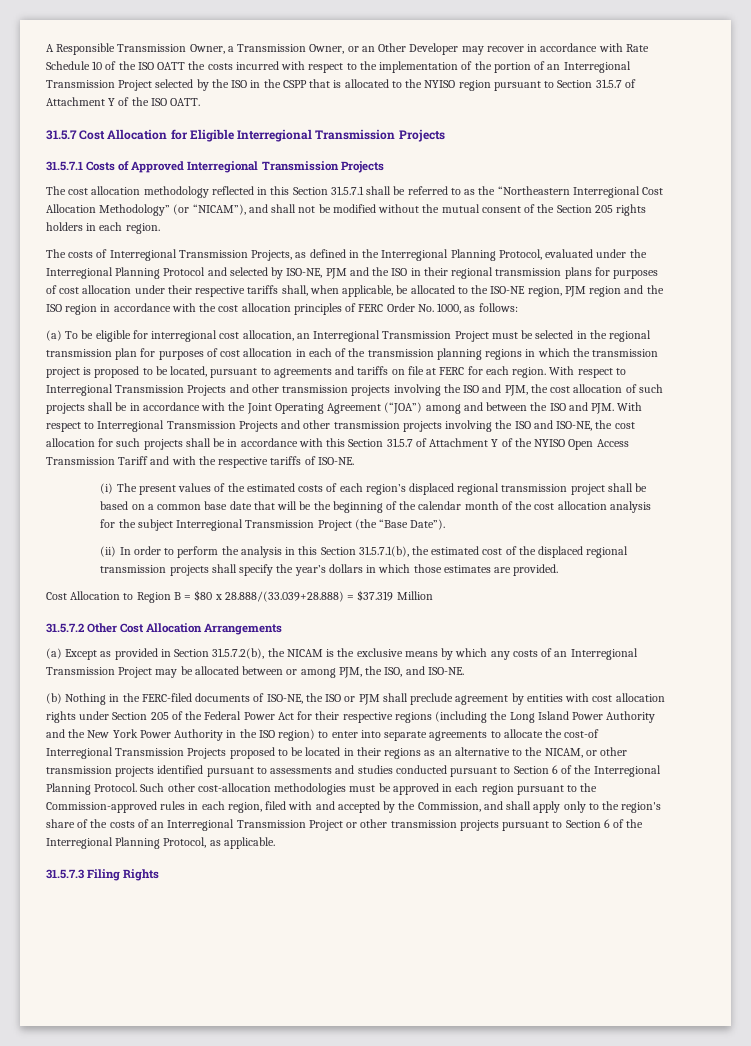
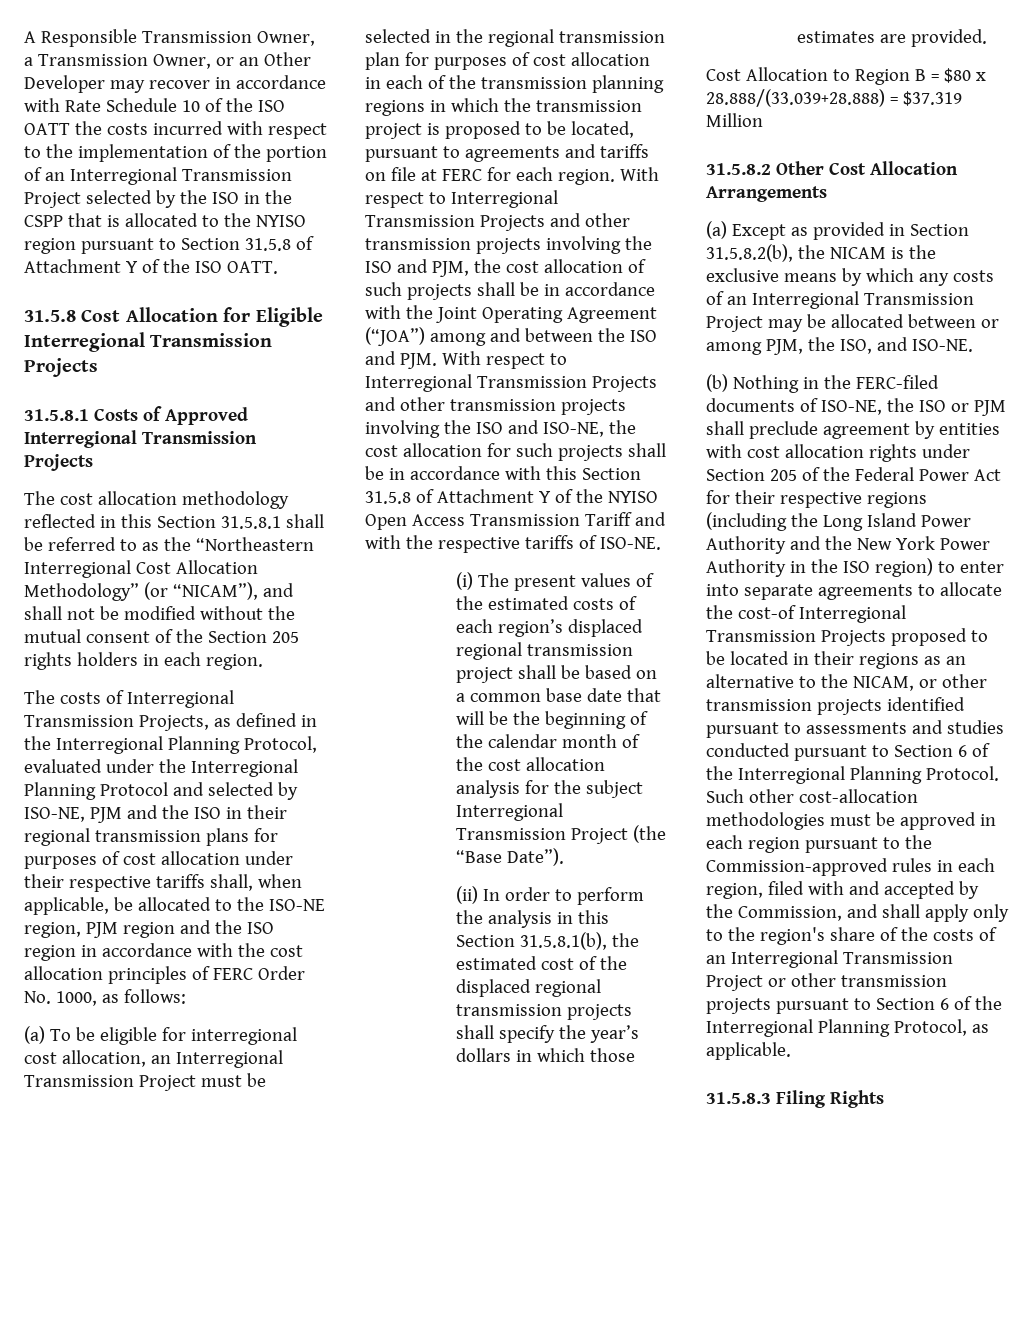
- A Responsible Transmission Owner, a Transmission Owner, or an Other Developer may recover in accordance with Rate Schedule 10 of the ISO OATT the costs incurred with respect to the implementation of the portion of an Interregional Transmission Project selected by the ISO in the CSPP that is allocated to the NYISO region pursuant to Section 31.5.7 of Attachment Y of the ISO OATT.
+ A Responsible Transmission Owner, a Transmission Owner, or an Other Developer may recover in accordance with Rate Schedule 10 of the ISO OATT the costs incurred with respect to the implementation of the portion of an Interregional Transmission Project selected by the ISO in the CSPP that is allocated to the NYISO region pursuant to Section 31.5.8 of Attachment Y of the ISO OATT.
- 31.5.7 Cost Allocation for Eligible Interregional Transmission Projects
+ 31.5.8 Cost Allocation for Eligible Interregional Transmission Projects
- 31.5.7.1 Costs of Approved Interregional Transmission Projects
+ 31.5.8.1 Costs of Approved Interregional Transmission Projects
- The cost allocation methodology reflected in this Section 31.5.7.1 shall be referred to as the “Northeastern Interregional Cost Allocation Methodology” (or “NICAM”), and shall not be modified without the mutual consent of the Section 205 rights holders in each region.
+ The cost allocation methodology reflected in this Section 31.5.8.1 shall be referred to as the “Northeastern Interregional Cost Allocation Methodology” (or “NICAM”), and shall not be modified without the mutual consent of the Section 205 rights holders in each region.
- With respect to Interregional Transmission Projects and other transmission projects involving the ISO and PJM, the cost allocation of such projects shall be in accordance with the Joint Operating Agreement (“JOA”) among and between the ISO and PJM. With respect to Interregional Transmission Projects and other transmission projects involving the ISO and ISO-NE, the cost allocation for such projects shall be in accordance with this Section 31.5.7 of Attachment Y of the NYISO Open Access Transmission Tariff and with the respective tariffs of ISO-NE.
+ With respect to Interregional Transmission Projects and other transmission projects involving the ISO and PJM, the cost allocation of such projects shall be in accordance with the Joint Operating Agreement (“JOA”) among and between the ISO and PJM. With respect to Interregional Transmission Projects and other transmission projects involving the ISO and ISO-NE, the cost allocation for such projects shall be in accordance with this Section 31.5.8 of Attachment Y of the NYISO Open Access Transmission Tariff and with the respective tariffs of ISO-NE.
- (ii) In order to perform the analysis in this Section 31.5.7.1(b), the estimated cost of the displaced regional transmission projects shall specify the year’s dollars in which those estimates are provided.
+ (ii) In order to perform the analysis in this Section 31.5.8.1(b), the estimated cost of the displaced regional transmission projects shall specify the year’s dollars in which those estimates are provided.
- 31.5.7.2 Other Cost Allocation Arrangements
+ 31.5.8.2 Other Cost Allocation Arrangements
- (a) Except as provided in Section 31.5.7.2(b), the NICAM is the exclusive means by which any costs of an Interregional Transmission Project may be allocated between or among PJM, the ISO, and ISO-NE.
+ (a) Except as provided in Section 31.5.8.2(b), the NICAM is the exclusive means by which any costs of an Interregional Transmission Project may be allocated between or among PJM, the ISO, and ISO-NE.
- 31.5.7.3 Filing Rights
+ 31.5.8.3 Filing Rights

